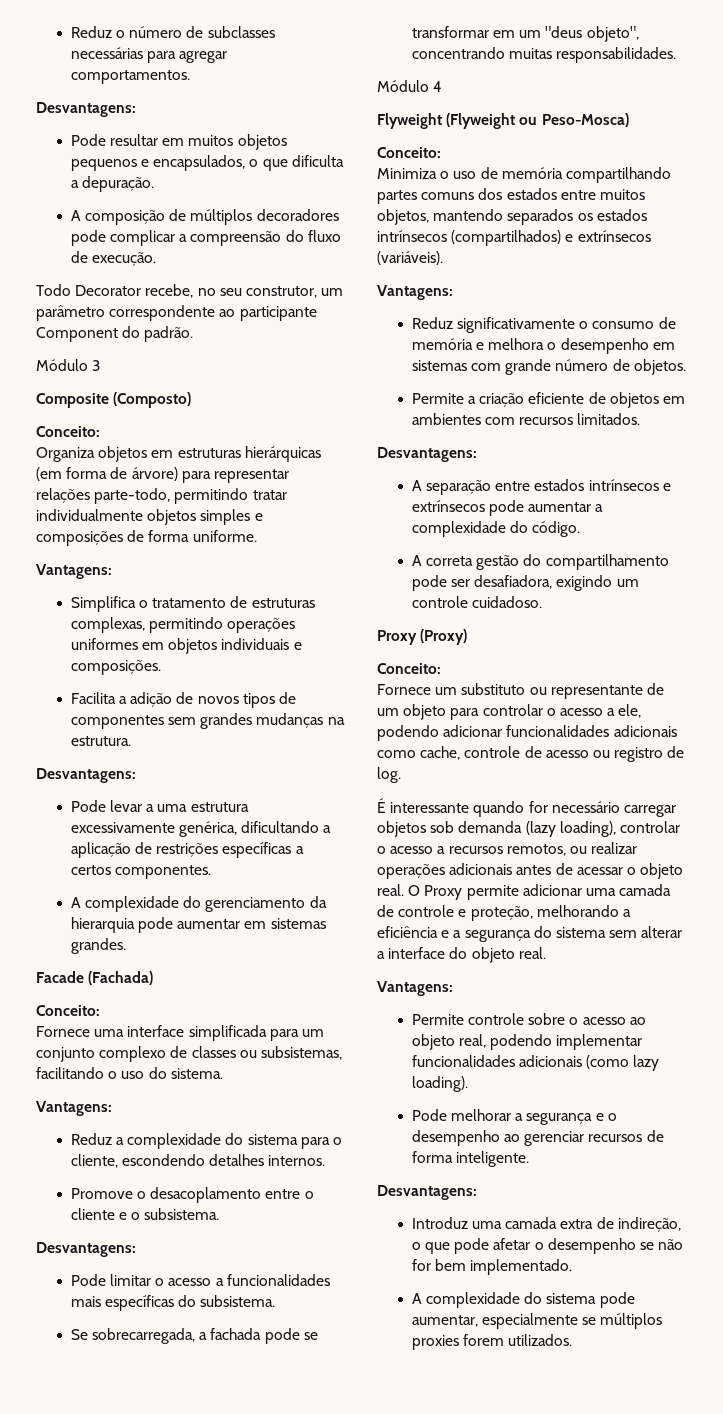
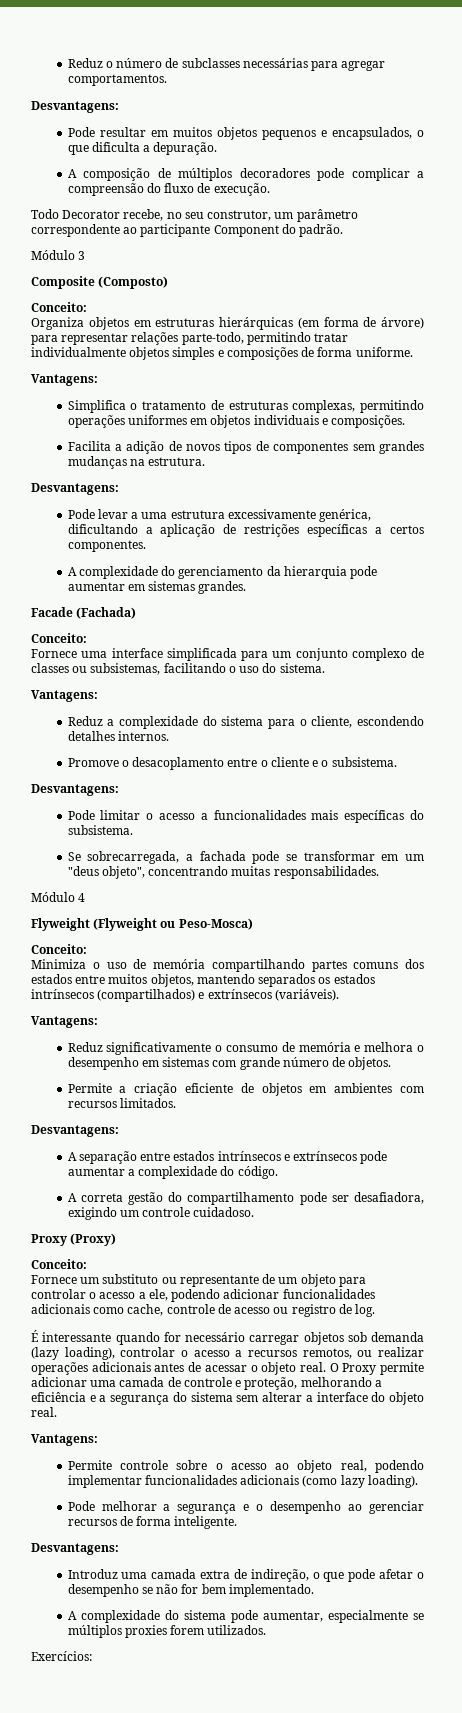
+ Exercícios:

